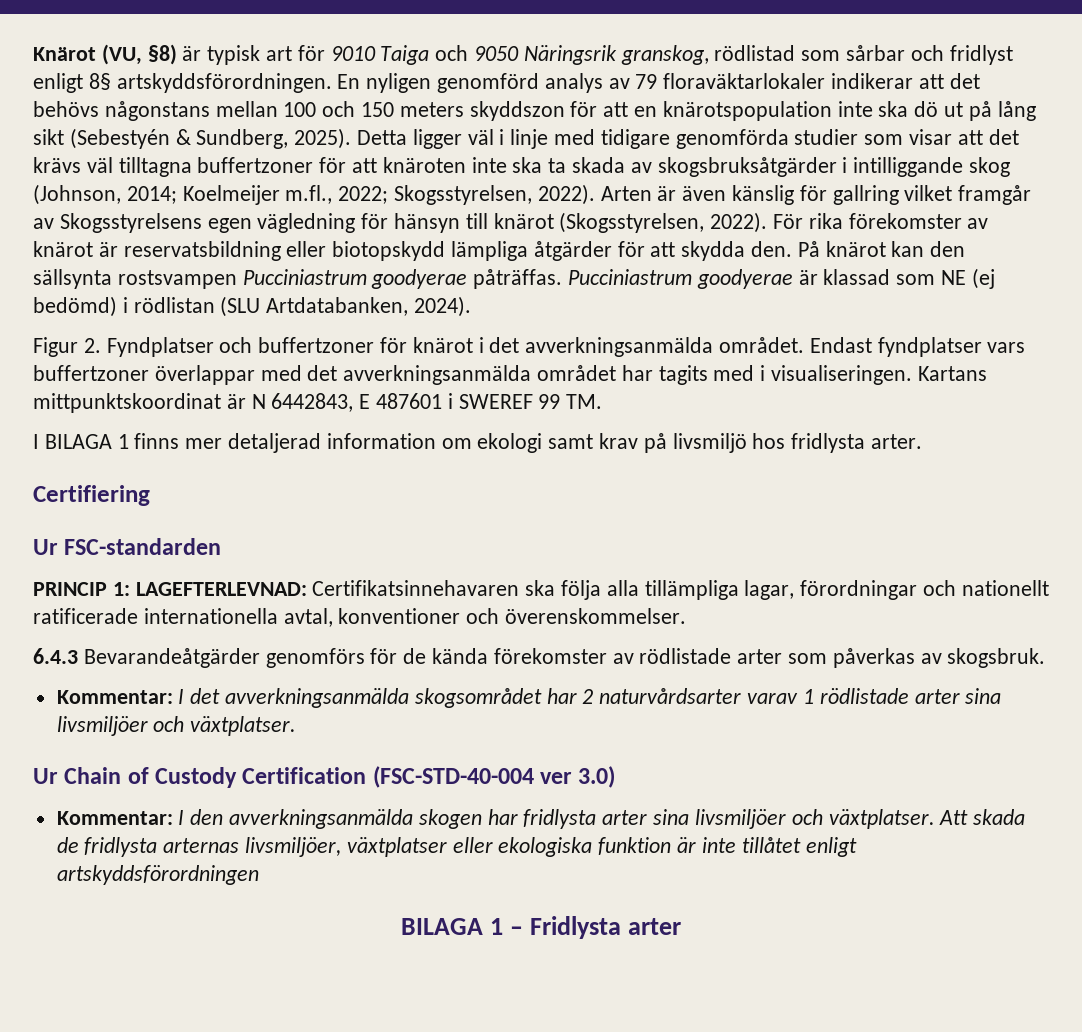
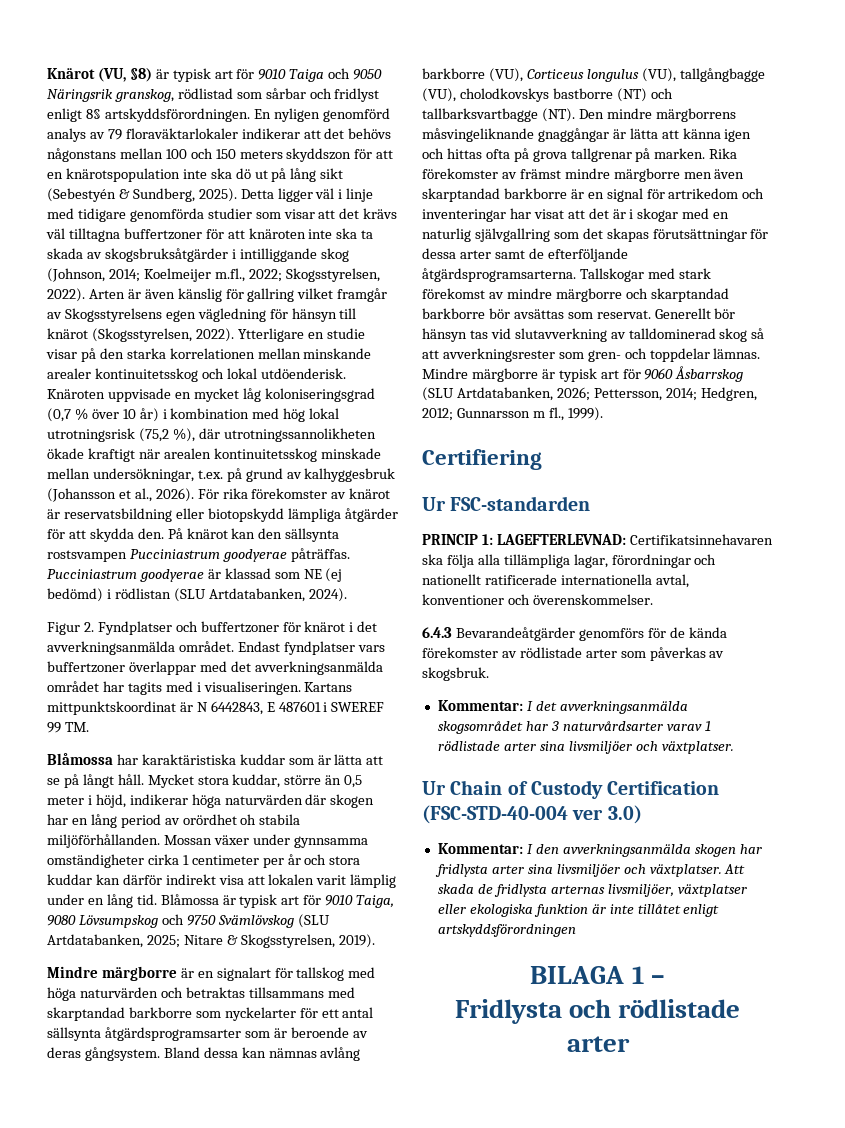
+ Ytterligare en studie visar på den starka korrelationen mellan minskande arealer kontinuitetsskog och lokal utdöenderisk. Knäroten uppvisade en mycket låg koloniseringsgrad (0,7 % över 10 år) i kombination med hög lokal utrotningsrisk (75,2 %), där utrotningssannolikheten ökade kraftigt när arealen kontinuitetsskog minskade mellan undersökningar, t.ex. på grund av kalhyggesbruk (Johansson et al., 2026).
- I BILAGA 1 finns mer detaljerad information om ekologi samt krav på livsmiljö hos fridlysta arter.
+ Blåmossa har karaktäristiska kuddar som är lätta att se på långt håll. Mycket stora kuddar, större än 0,5 meter i höjd, indikerar höga naturvärden där skogen har en lång period av orördhet oh stabila miljöförhållanden. Mossan växer under gynnsamma omständigheter cirka 1 centimeter per år och stora kuddar kan därför indirekt visa att lokalen varit lämplig under en lång tid. Blåmossa är typisk art för 9010 Taiga, 9080 Lövsumpskog och 9750 Svämlövskog (SLU Artdatabanken, 2025; Nitare & Skogsstyrelsen, 2019).
+ Mindre märgborre är en signalart för tallskog med höga naturvärden och betraktas tillsammans med skarptandad barkborre som nyckelarter för ett antal sällsynta åtgärdsprogramsarter som är beroende av deras gångsystem. Bland dessa kan nämnas avlång barkborre (VU), Corticeus longulus (VU), tallgångbagge (VU), cholodkovskys bastborre (NT) och tallbarksvartbagge (NT). Den mindre märgborrens måsvingeliknande gnaggångar är lätta att känna igen och hittas ofta på grova tallgrenar på marken. Rika förekomster av främst mindre märgborre men även skarptandad barkborre är en signal för artrikedom och inventeringar har visat att det är i skogar med en naturlig självgallring som det skapas förutsättningar för dessa arter samt de efterföljande åtgärdsprogramsarterna. Tallskogar med stark förekomst av mindre märgborre och skarptandad barkborre bör avsättas som reservat. Generellt bör hänsyn tas vid slutavverkning av talldominerad skog så att avverkningsrester som gren- och toppdelar lämnas. Mindre märgborre är typisk art för 9060 Åsbarrskog (SLU Artdatabanken, 2026; Pettersson, 2014; Hedgren, 2012; Gunnarsson m fl., 1999).
- Kommentar: I det avverkningsanmälda skogsområdet har 2 naturvårdsarter varav 1 rödlistade arter sina livsmiljöer och växtplatser.
+ Kommentar: I det avverkningsanmälda skogsområdet har 3 naturvårdsarter varav 1 rödlistade arter sina livsmiljöer och växtplatser.
- BILAGA 1 – Fridlysta arter
+ BILAGA 1 –
+ Fridlysta och rödlistade arter

